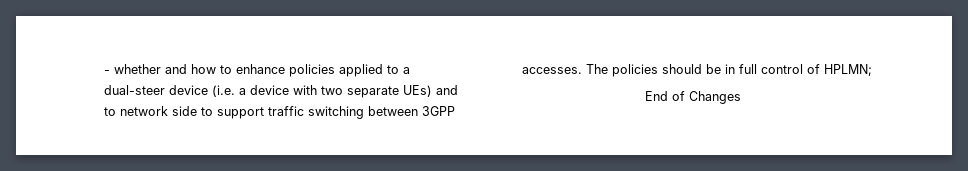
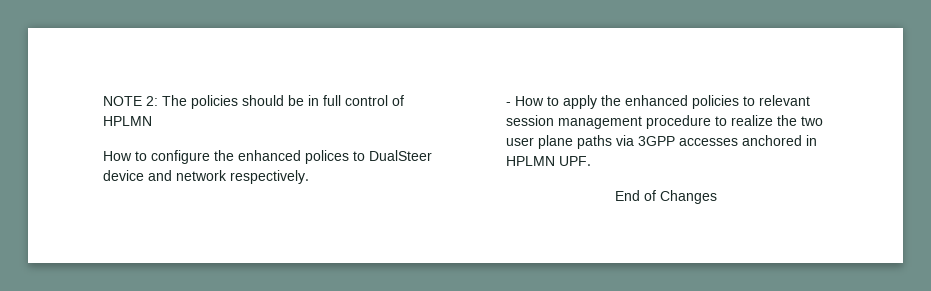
- - whether and how to enhance policies applied to a dual-steer device (i.e. a device with two separate UEs) and to network side to support traffic switching between 3GPP accesses. The policies should be in full control of HPLMN;
+ NOTE 2: The policies should be in full control of HPLMN
+ How to configure the enhanced polices to DualSteer device and network respectively.
+ - How to apply the enhanced policies to relevant session management procedure to realize the two user plane paths via 3GPP accesses anchored in HPLMN UPF.

